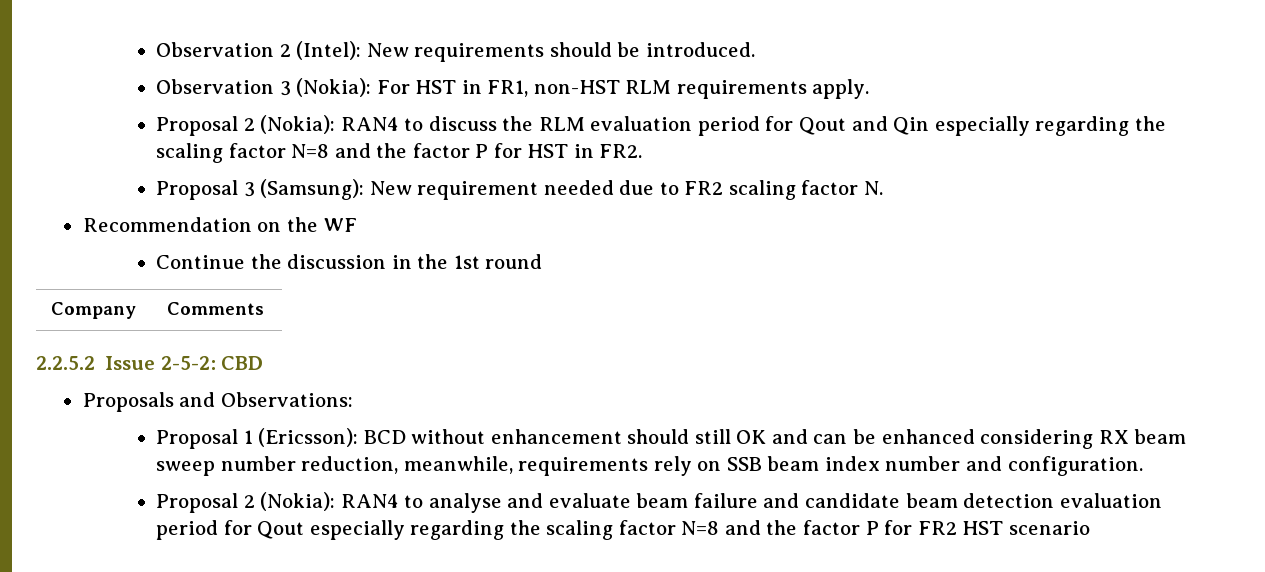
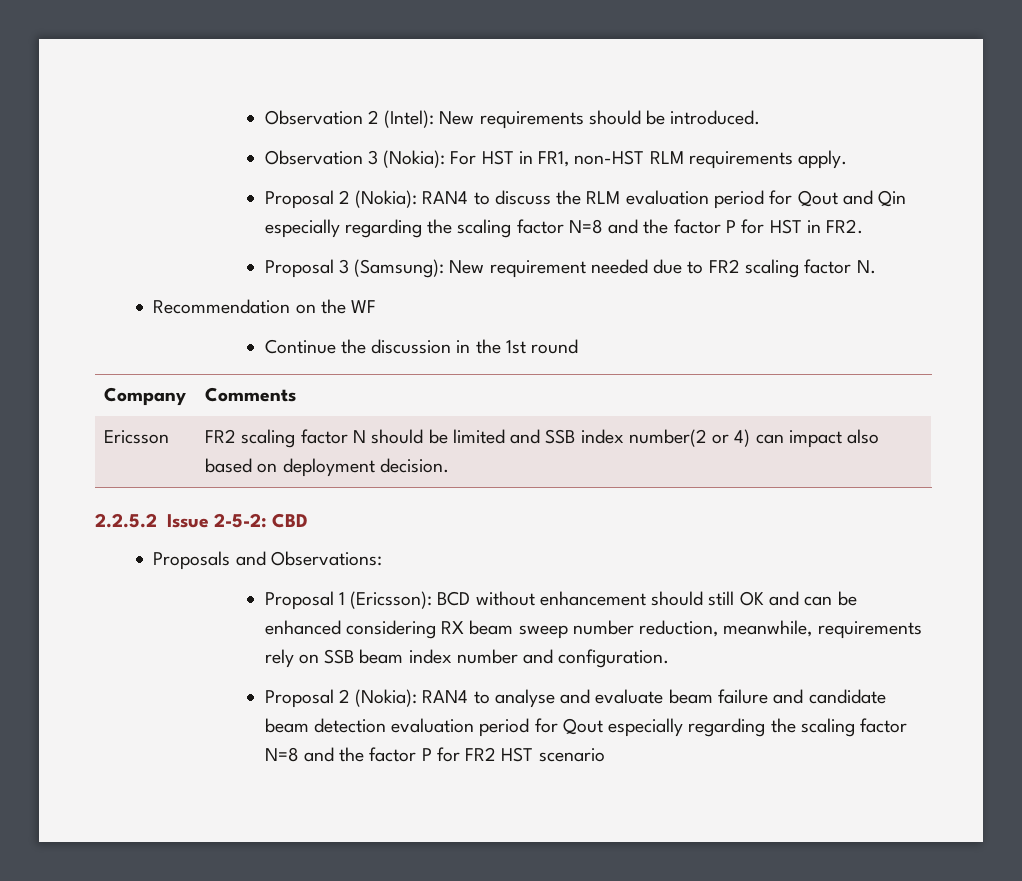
+ Ericsson | FR2 scaling factor N should be limited and SSB index number(2 or 4) can impact also based on deployment decision.

